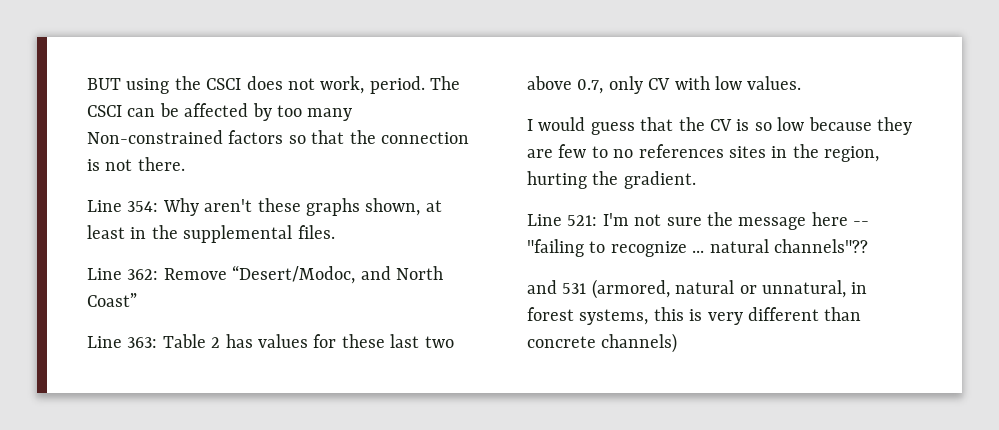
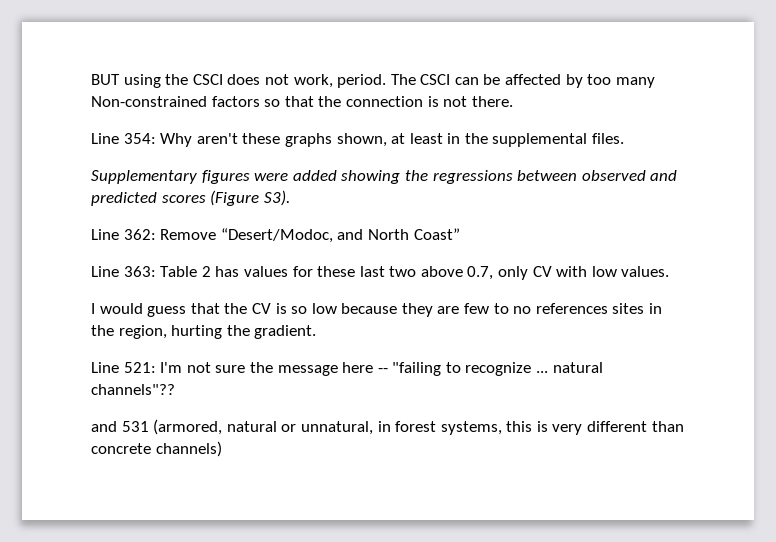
+ Supplementary figures were added showing the regressions between observed and predicted scores (Figure S3).

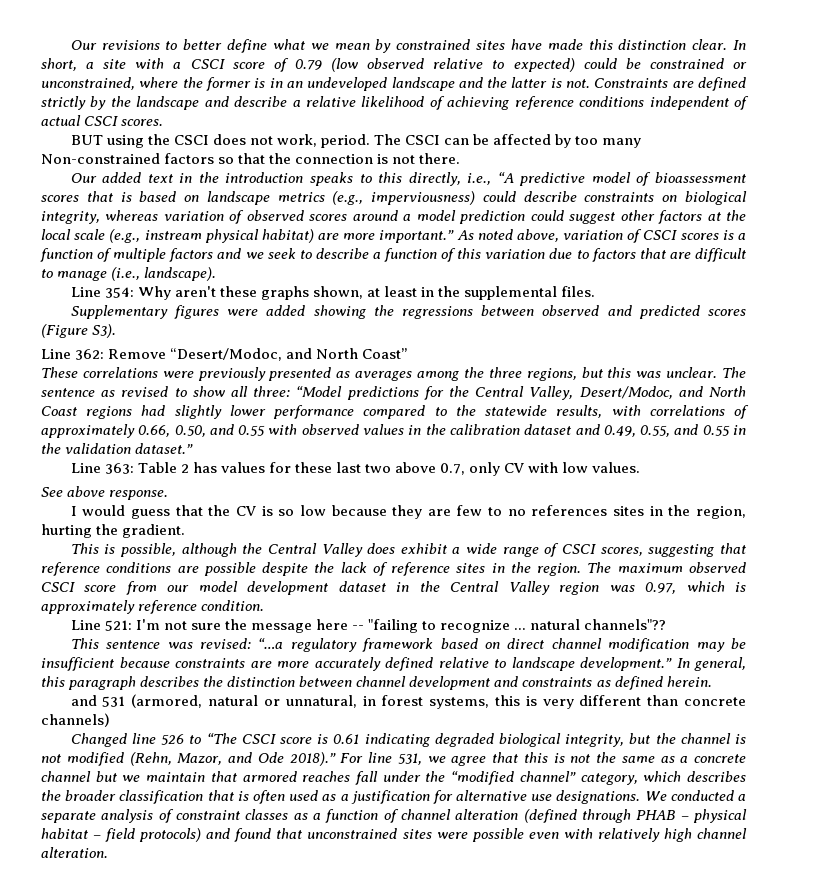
+ Our revisions to better define what we mean by constrained sites have made this distinction clear. In short, a site with a CSCI score of 0.79 (low observed relative to expected) could be constrained or unconstrained, where the former is in an undeveloped landscape and the latter is not. Constraints are defined strictly by the landscape and describe a relative likelihood of achieving reference conditions independent of actual CSCI scores.
+ Our added text in the introduction speaks to this directly, i.e., “A predictive model of bioassessment scores that is based on landscape metrics (e.g., imperviousness) could describe constraints on biological integrity, whereas variation of observed scores around a model prediction could suggest other factors at the local scale (e.g., instream physical habitat) are more important.” As noted above, variation of CSCI scores is a function of multiple factors and we seek to describe a function of this variation due to factors that are difficult to manage (i.e., landscape).
+ These correlations were previously presented as averages among the three regions, but this was unclear. The sentence as revised to show all three: “Model predictions for the Central Valley, Desert/Modoc, and North Coast regions had slightly lower performance compared to the statewide results, with correlations of approximately 0.66, 0.50, and 0.55 with observed values in the calibration dataset and 0.49, 0.55, and 0.55 in the validation dataset.”
+ See above response.
+ This is possible, although the Central Valley does exhibit a wide range of CSCI scores, suggesting that reference conditions are possible despite the lack of reference sites in the region. The maximum observed CSCI score from our model development dataset in the Central Valley region was 0.97, which is approximately reference condition.
+ This sentence was revised: “…a regulatory framework based on direct channel modification may be insufficient because constraints are more accurately defined relative to landscape development.” In general, this paragraph describes the distinction between channel development and constraints as defined herein.
+ Changed line 526 to “The CSCI score is 0.61 indicating degraded biological integrity, but the channel is not modified (Rehn, Mazor, and Ode 2018).” For line 531, we agree that this is not the same as a concrete channel but we maintain that armored reaches fall under the “modified channel” category, which describes the broader classification that is often used as a justification for alternative use designations. We conducted a separate analysis of constraint classes as a function of channel alteration (defined through PHAB – physical habitat – field protocols) and found that unconstrained sites were possible even with relatively high channel alteration.

